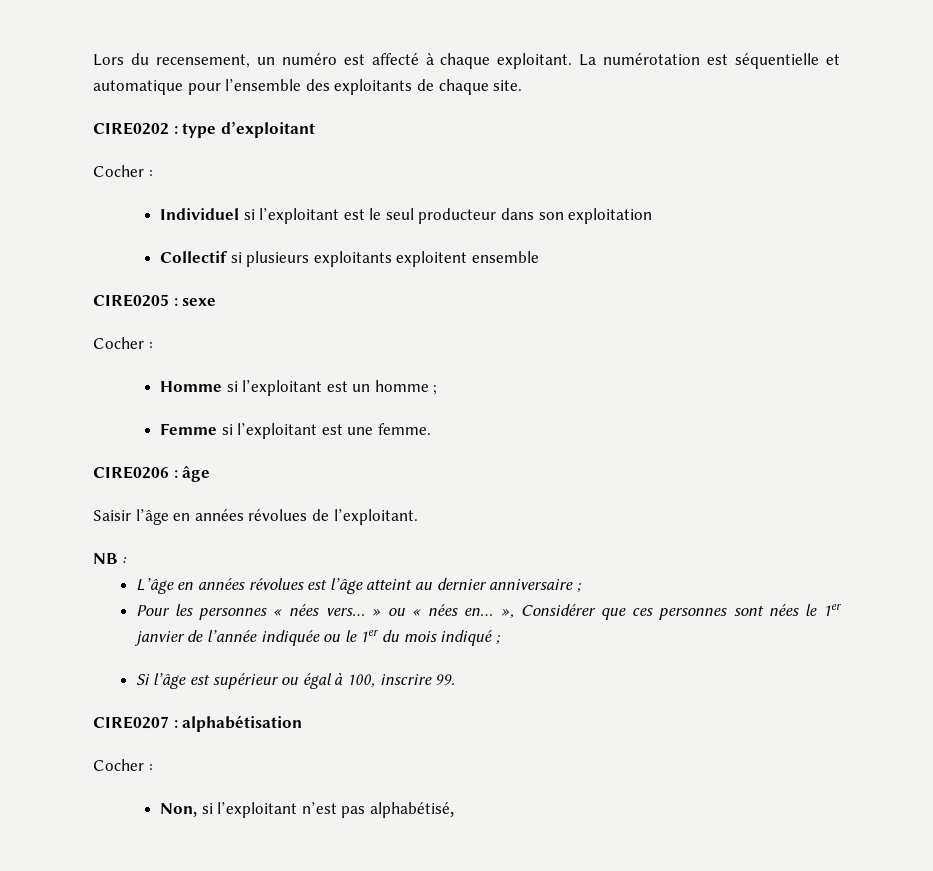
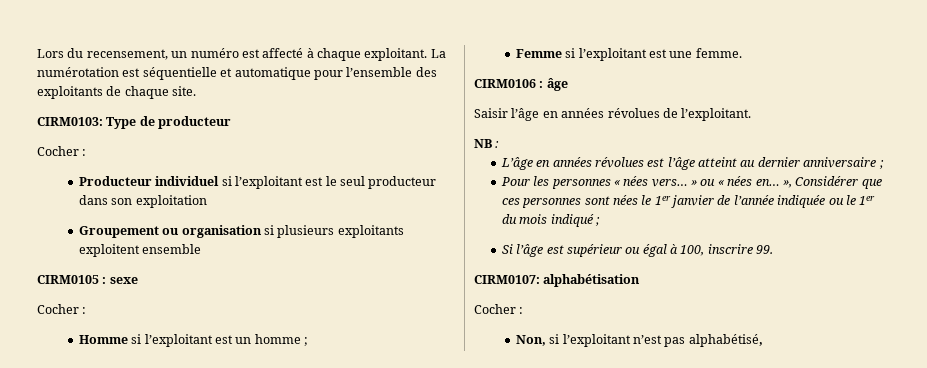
- CIRE0202 : type d’exploitant
+ CIRM0103: Type de producteur
  Cocher :
- Individuel si l’exploitant est le seul producteur dans son exploitation
+ Producteur individuel si l’exploitant est le seul producteur dans son exploitation
- Collectif si plusieurs exploitants exploitent ensemble
+ Groupement ou organisation si plusieurs exploitants exploitent ensemble
- CIRE0205 : sexe
+ CIRM0105 : sexe
- CIRE0206 : âge
+ CIRM0106 : âge
- CIRE0207 : alphabétisation
+ CIRM0107: alphabétisation

